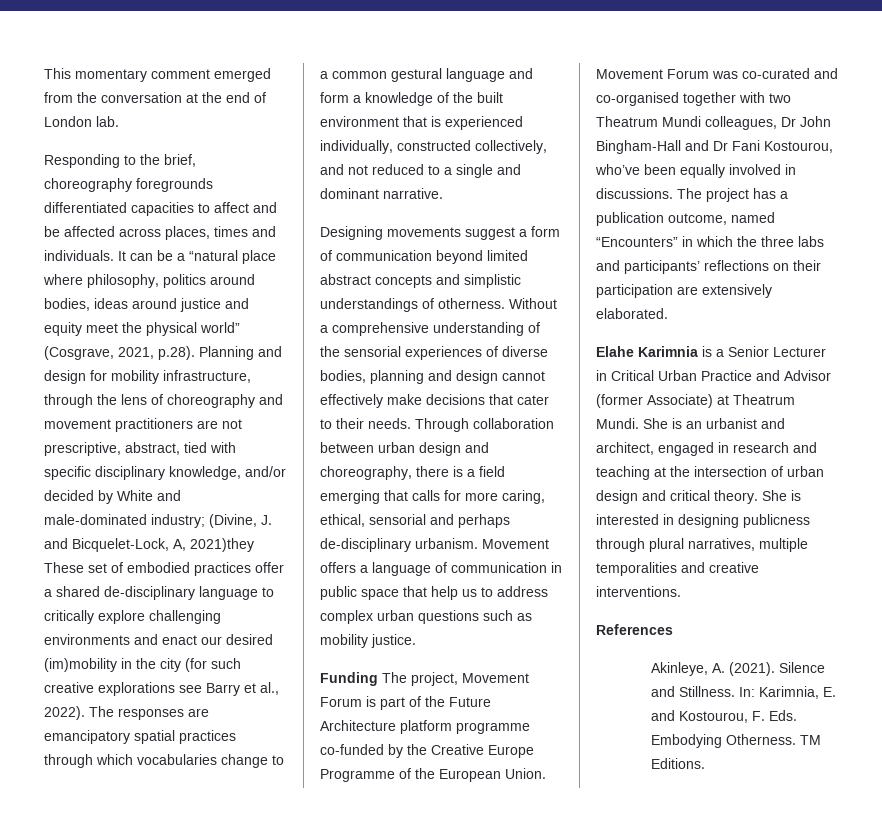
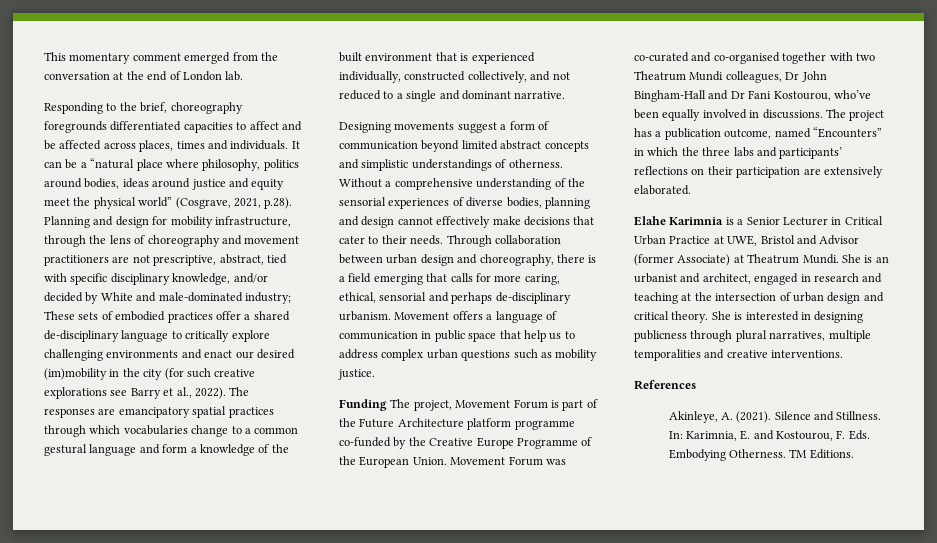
- (Divine, J. and Bicquelet-Lock, A, 2021)they These set of embodied practices offer a shared de-disciplinary language to critically explore challenging environments and enact our desired (im)mobility in the city (for such creative explorations see Barry et al., 2022).
+ These sets of embodied practices offer a shared de-disciplinary language to critically explore challenging environments and enact our desired (im)mobility in the city (for such creative explorations see Barry et al., 2022).
- Elahe Karimnia is a Senior Lecturer in Critical Urban Practice and Advisor (former Associate) at Theatrum Mundi.
+ Elahe Karimnia is a Senior Lecturer in Critical Urban Practice at UWE, Bristol and Advisor (former Associate) at Theatrum Mundi.

